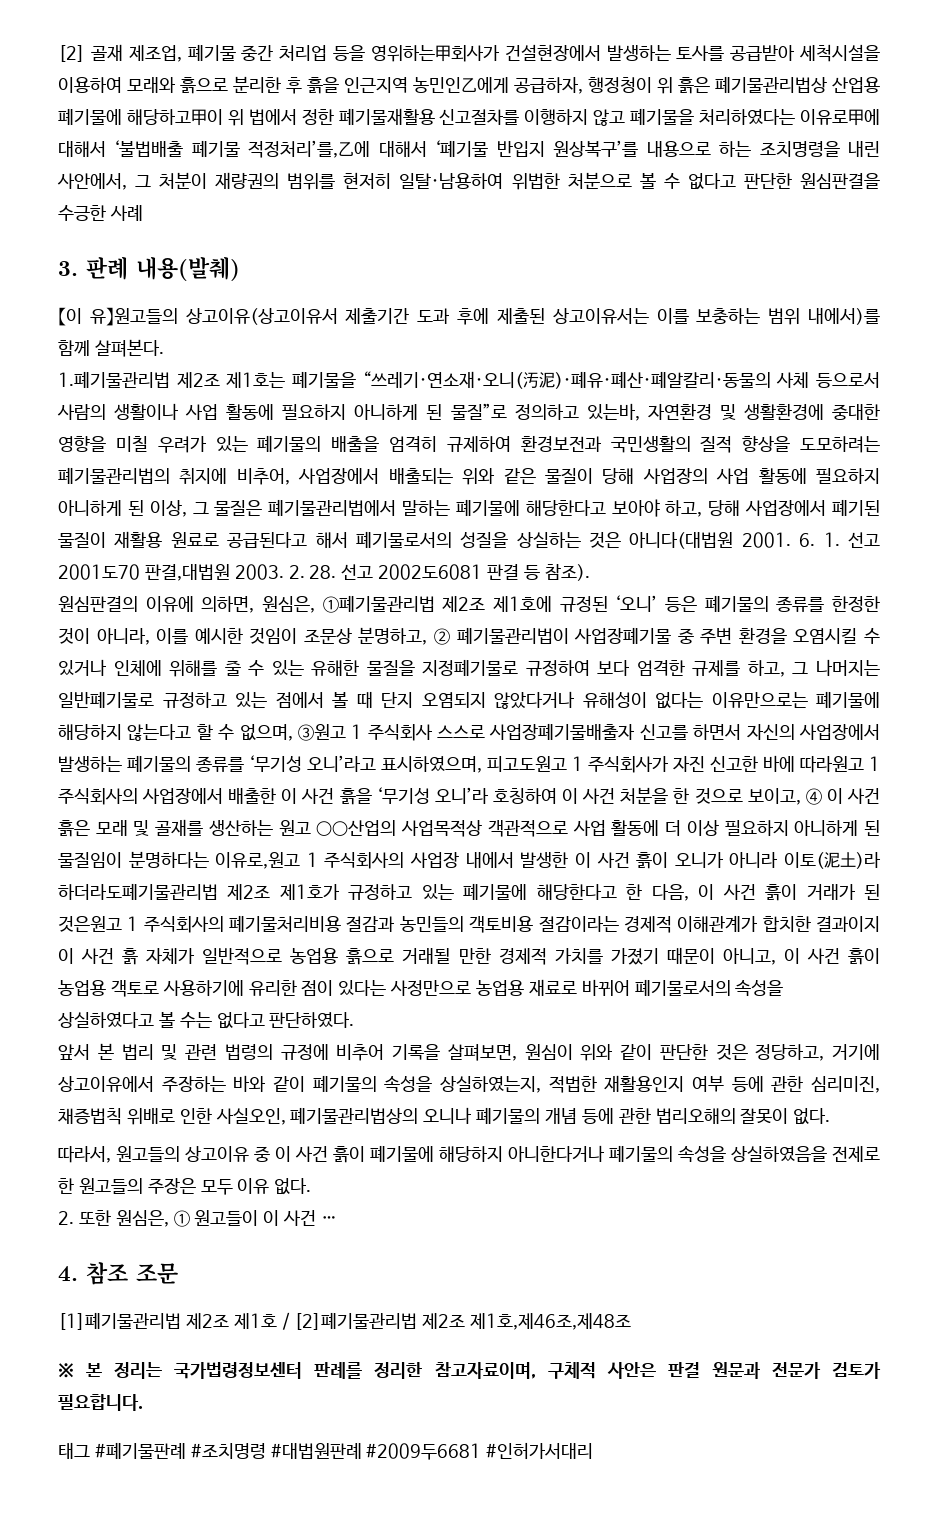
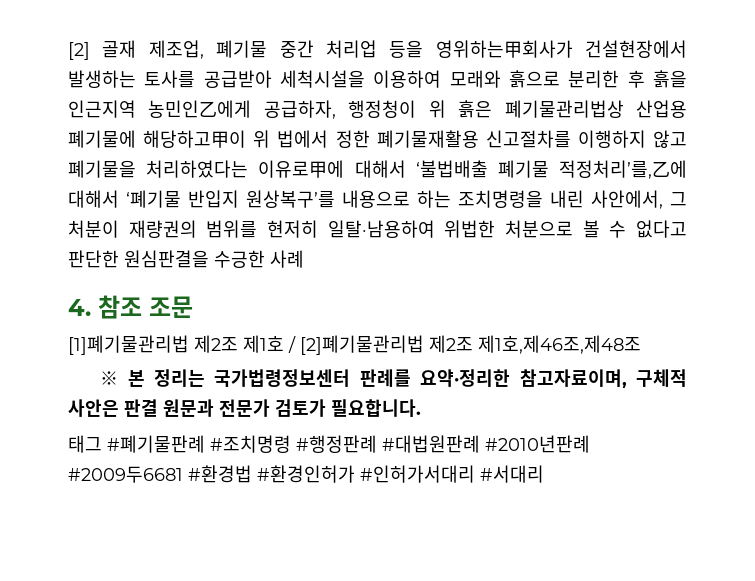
- 3. 판례 내용(발췌)
- 【이 유】원고들의 상고이유(상고이유서 제출기간 도과 후에 제출된 상고이유서는 이를 보충하는 범위 내에서)를 함께 살펴본다.
- 1.폐기물관리법 제2조 제1호는 폐기물을 “쓰레기·연소재·오니(汚泥)·폐유·폐산·폐알칼리·동물의 사체 등으로서 사람의 생활이나 사업 활동에 필요하지 아니하게 된 물질”로 정의하고 있는바, 자연환경 및 생활환경에 중대한 영향을 미칠 우려가 있는 폐기물의 배출을 엄격히 규제하여 환경보전과 국민생활의 질적 향상을 도모하려는 폐기물관리법의 취지에 비추어, 사업장에서 배출되는 위와 같은 물질이 당해 사업장의 사업 활동에 필요하지 아니하게 된 이상, 그 물질은 폐기물관리법에서 말하는 폐기물에 해당한다고 보아야 하고, 당해 사업장에서 폐기된 물질이 재활용 원료로 공급된다고 해서 폐기물로서의 성질을 상실하는 것은 아니다(대법원 2001. 6. 1. 선고 2001도70 판결,대법원 2003. 2. 28. 선고 2002도6081 판결 등 참조).
- 원심판결의 이유에 의하면, 원심은, ①폐기물관리법 제2조 제1호에 규정된 ‘오니’ 등은 폐기물의 종류를 한정한 것이 아니라, 이를 예시한 것임이 조문상 분명하고, ② 폐기물관리법이 사업장폐기물 중 주변 환경을 오염시킬 수 있거나 인체에 위해를 줄 수 있는 유해한 물질을 지정폐기물로 규정하여 보다 엄격한 규제를 하고, 그 나머지는 일반폐기물로 규정하고 있는 점에서 볼 때 단지 오염되지 않았다거나 유해성이 없다는 이유만으로는 폐기물에 해당하지 않는다고 할 수 없으며, ③원고 1 주식회사 스스로 사업장폐기물배출자 신고를 하면서 자신의 사업장에서 발생하는 폐기물의 종류를 ‘무기성 오니’라고 표시하였으며, 피고도원고 1 주식회사가 자진 신고한 바에 따라원고 1 주식회사의 사업장에서 배출한 이 사건 흙을 ‘무기성 오니’라 호칭하여 이 사건 처분을 한 것으로 보이고, ④ 이 사건 흙은 모래 및 골재를 생산하는 원고 ○○산업의 사업목적상 객관적으로 사업 활동에 더 이상 필요하지 아니하게 된 물질임이 분명하다는 이유로,원고 1 주식회사의 사업장 내에서 발생한 이 사건 흙이 오니가 아니라 이토(泥土)라 하더라도폐기물관리법 제2조 제1호가 규정하고 있는 폐기물에 해당한다고 한 다음, 이 사건 흙이 거래가 된 것은원고 1 주식회사의 폐기물처리비용 절감과 농민들의 객토비용 절감이라는 경제적 이해관계가 합치한 결과이지 이 사건 흙 자체가 일반적으로 농업용 흙으로 거래될 만한 경제적 가치를 가졌기 때문이 아니고, 이 사건 흙이 농업용 객토로 사용하기에 유리한 점이 있다는 사정만으로 농업용 재료로 바뀌어 폐기물로서의 속성을 상실하였다고 볼 수는 없다고 판단하였다.
- 앞서 본 법리 및 관련 법령의 규정에 비추어 기록을 살펴보면, 원심이 위와 같이 판단한 것은 정당하고, 거기에 상고이유에서 주장하는 바와 같이 폐기물의 속성을 상실하였는지, 적법한 재활용인지 여부 등에 관한 심리미진, 채증법칙 위배로 인한 사실오인, 폐기물관리법상의 오니나 폐기물의 개념 등에 관한 법리오해의 잘못이 없다.
- 따라서, 원고들의 상고이유 중 이 사건 흙이 폐기물에 해당하지 아니한다거나 폐기물의 속성을 상실하였음을 전제로 한 원고들의 주장은 모두 이유 없다.
- 2. 또한 원심은, ① 원고들이 이 사건 …
- ※ 본 정리는 국가법령정보센터 판례를 정리한 참고자료이며, 구체적 사안은 판결 원문과 전문가 검토가 필요합니다.
+ ※ 본 정리는 국가법령정보센터 판례를 요약·정리한 참고자료이며, 구체적 사안은 판결 원문과 전문가 검토가 필요합니다.
- 태그 #폐기물판례 #조치명령 #대법원판례 #2009두6681 #인허가서대리
+ 태그 #폐기물판례 #조치명령 #행정판례 #대법원판례 #2010년판례 #2009두6681 #환경법 #환경인허가 #인허가서대리 #서대리

